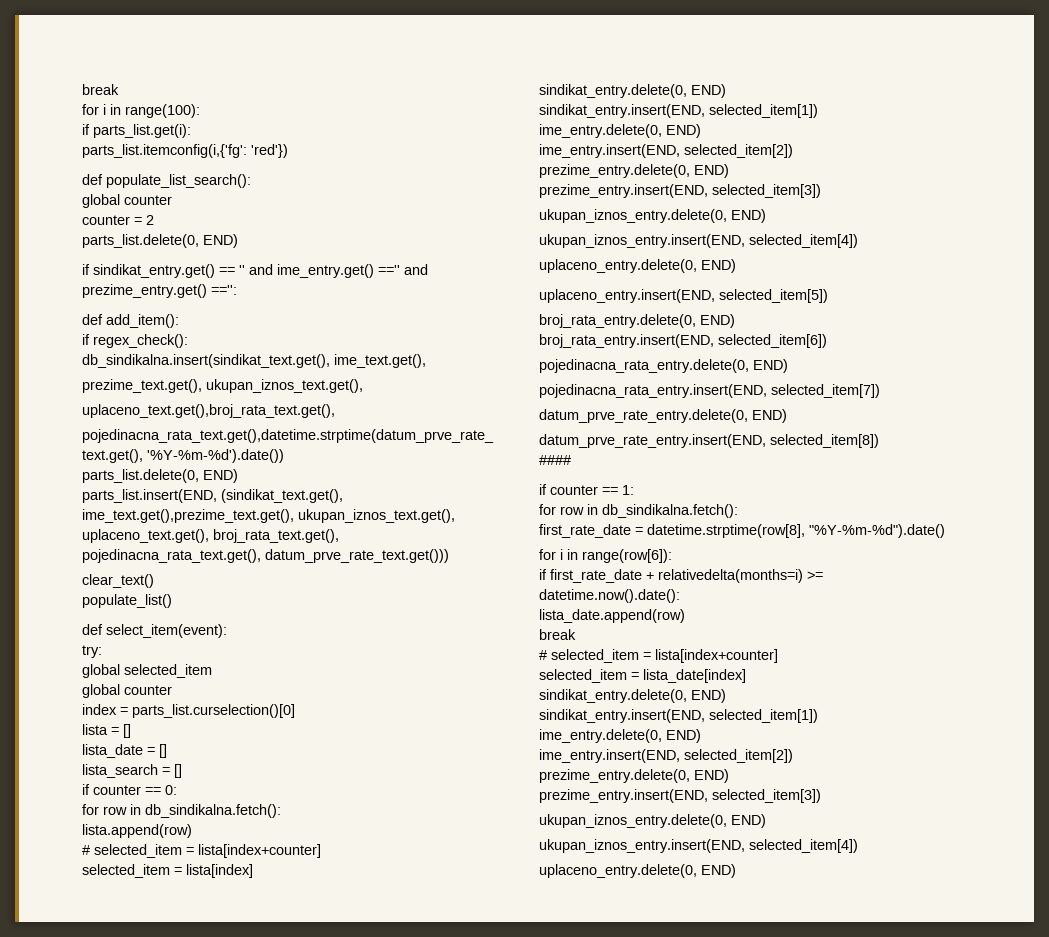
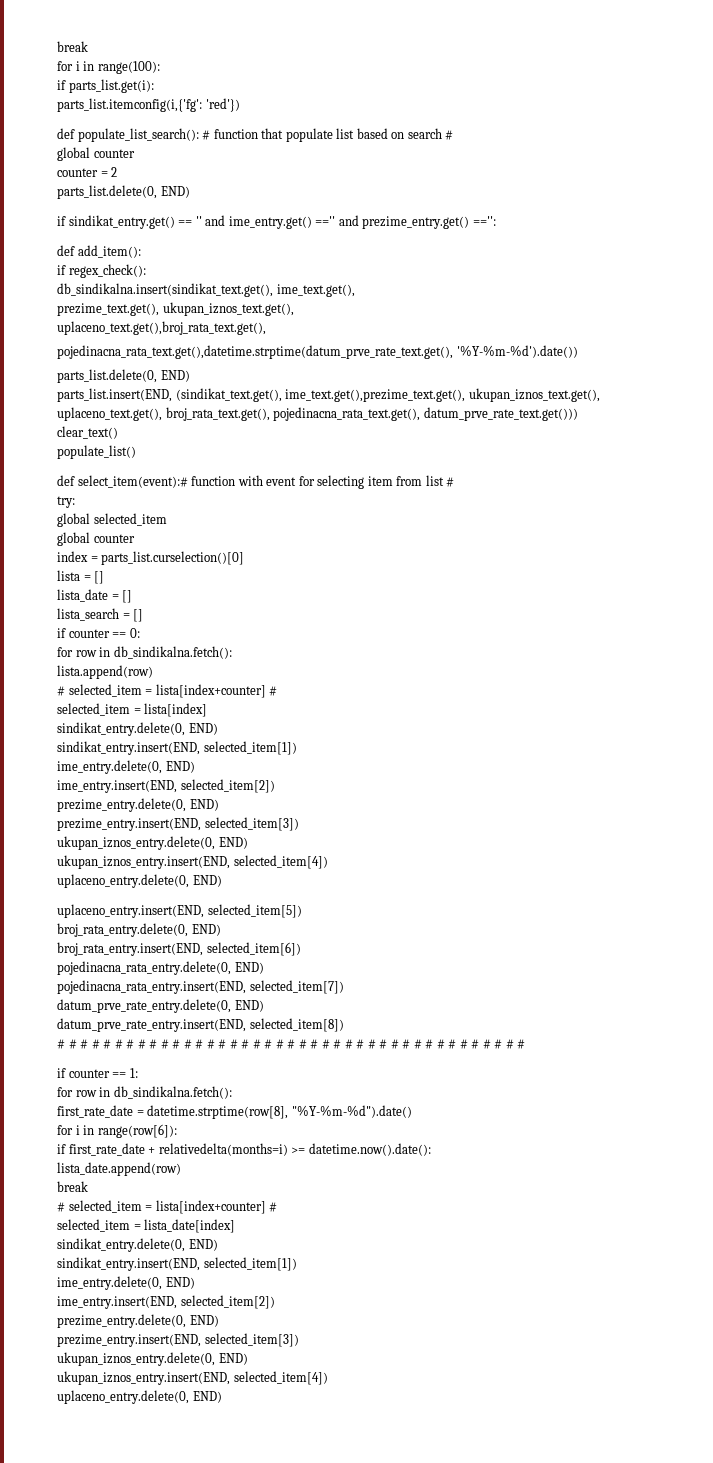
- def populate_list_search():
+ def populate_list_search(): # function that populate list based on search #
- def select_item(event):
+ def select_item(event):# function with event for selecting item from list #
  lista.append(row)
- # selected_item = lista[index+counter]
+ # selected_item = lista[index+counter] #
- ####
+ # # # # # # # # # # # # # # # # # # # # # # # # # # # # # # # # # # # # # # # # #
  lista_date.append(row)
  break
- # selected_item = lista[index+counter]
+ # selected_item = lista[index+counter] #

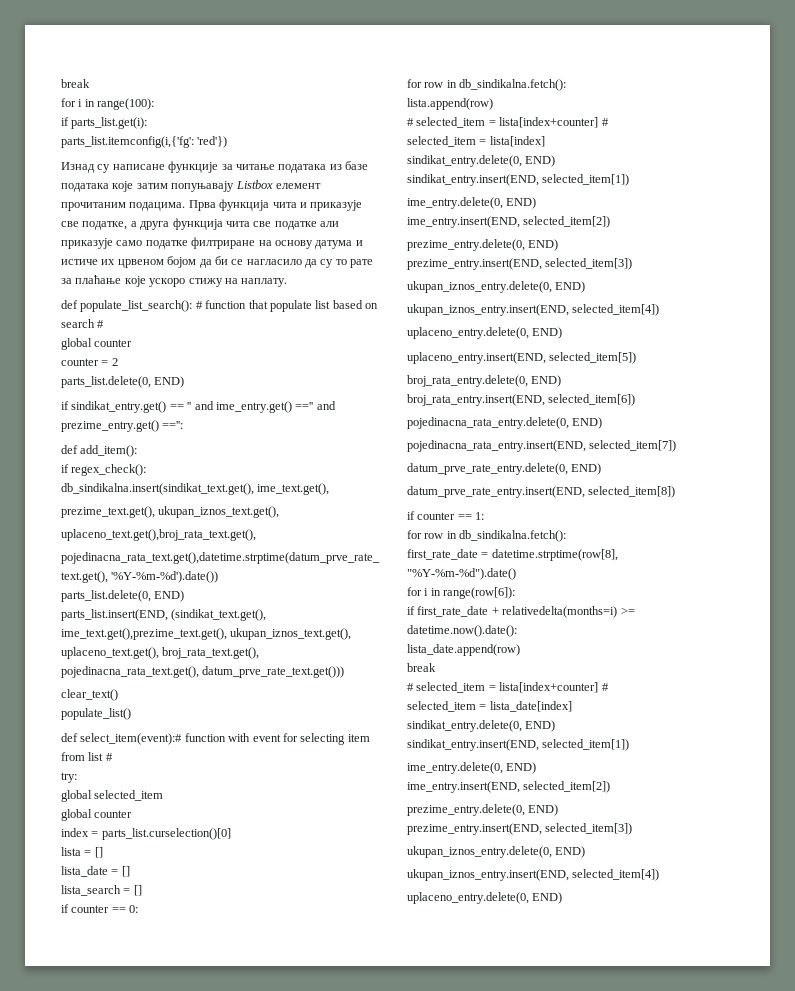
+ Изнад су написане функције за читање података из базе података које затим попуњавају Listbox елемент прочитаним подацима. Прва функција чита и приказује све податке, а друга функција чита све податке али приказује само податке филтриране на основу датума и истиче их црвеном бојом да би се нагласило да су то рате за плаћање које ускоро стижу на наплату.
- # # # # # # # # # # # # # # # # # # # # # # # # # # # # # # # # # # # # # # # # #

